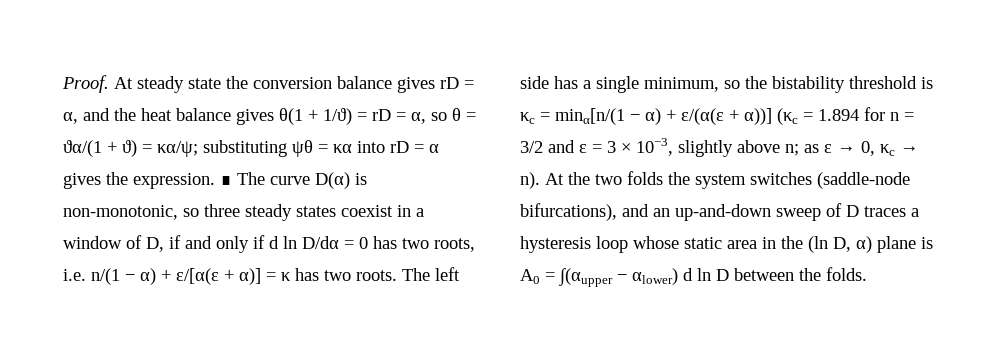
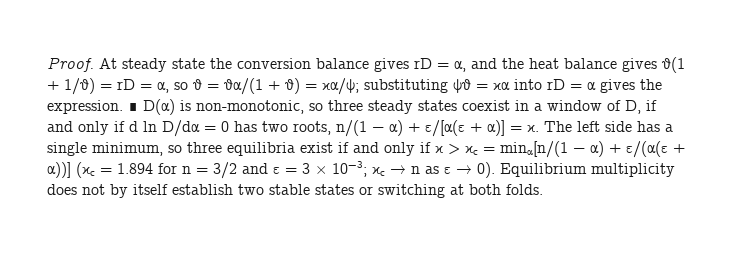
- ∎ The curve D(α) is non-monotonic, so three steady states coexist in a window of D, if and only if d ln D/dα = 0 has two roots, i.e. n/(1 − α) + ε/[α(ε + α)] = κ has two roots.
+ ∎ D(α) is non-monotonic, so three steady states coexist in a window of D, if and only if d ln D/dα = 0 has two roots, n/(1 − α) + ε/[α(ε + α)] = κ.
- The left side has a single minimum, so the bistability threshold is κc = minα[n/(1 − α) + ε/(α(ε + α))] (κc = 1.894 for n = 3/2 and ε = 3 × 10−3, slightly above n; as ε → 0, κc → n). At the two folds the system switches (saddle-node bifurcations), and an up-and-down sweep of D traces a hysteresis loop whose static area in the (ln D, α) plane is A0 = ∫(αupper − αlower) d ln D between the folds.
+ The left side has a single minimum, so three equilibria exist if and only if κ > κc = minα[n/(1 − α) + ε/(α(ε + α))] (κc = 1.894 for n = 3/2 and ε = 3 × 10−3; κc → n as ε → 0). Equilibrium multiplicity does not by itself establish two stable states or switching at both folds.

